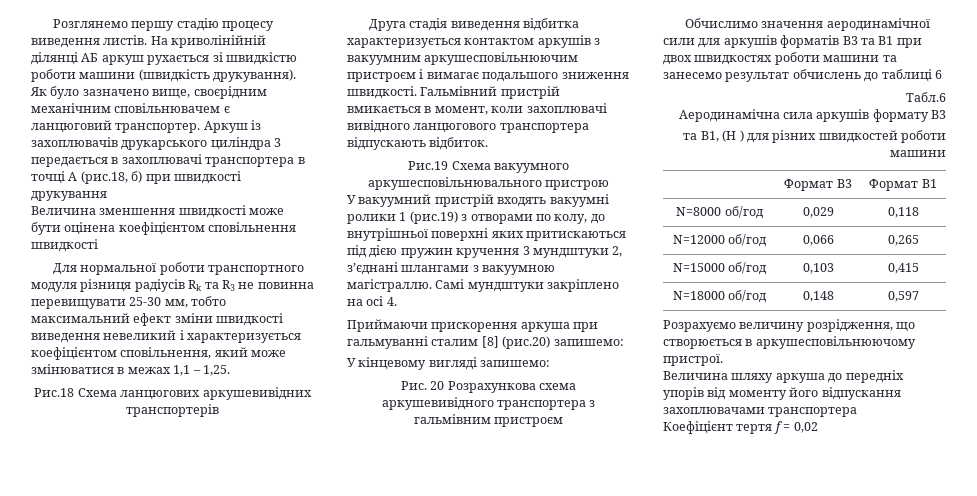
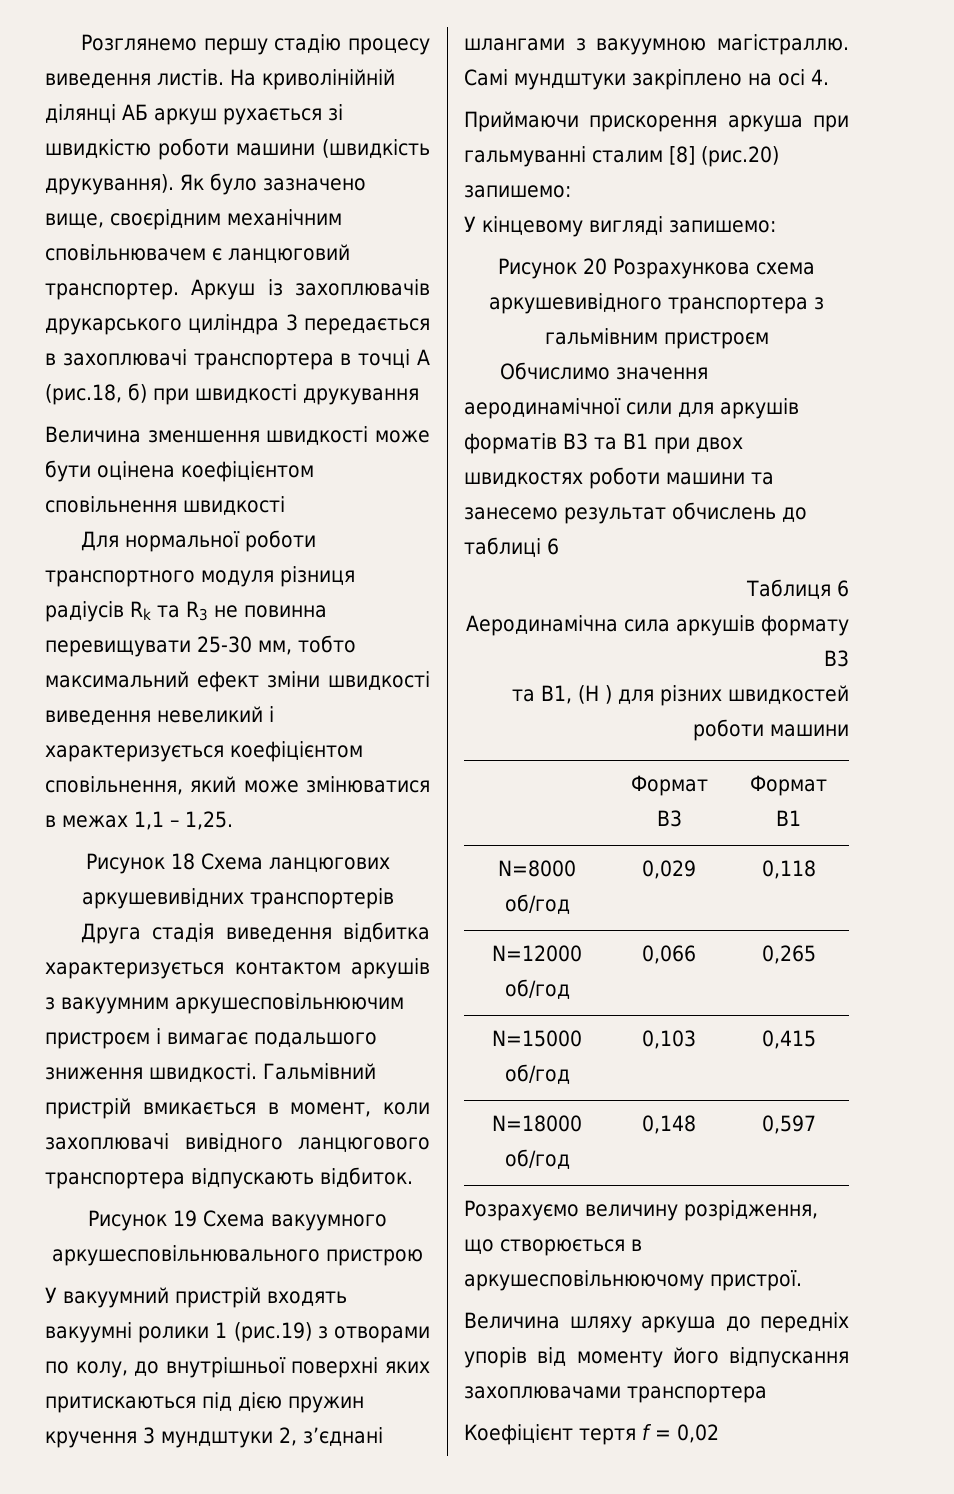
- Рис.18 Схема ланцюгових аркушевивідних транспортерів
+ Рисунок 18 Схема ланцюгових аркушевивідних транспортерів
- Рис.19 Схема вакуумного аркушесповільнювального пристрою
+ Рисунок 19 Схема вакуумного аркушесповільнювального пристрою
- Рис. 20 Розрахункова схема аркушевивідного транспортера з гальмівним пристроєм
+ Рисунок 20 Розрахункова схема аркушевивідного транспортера з гальмівним пристроєм
- Табл.6
+ Таблиця 6

